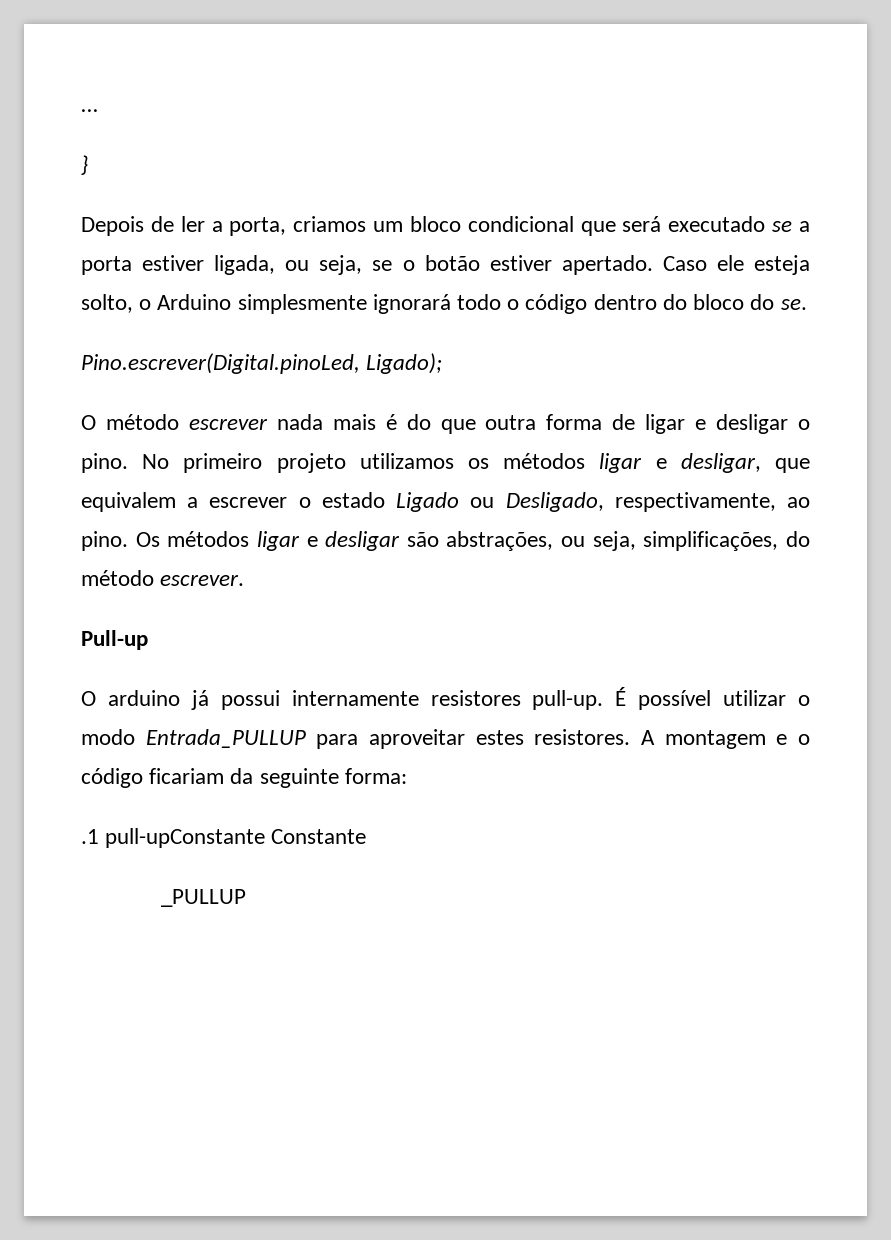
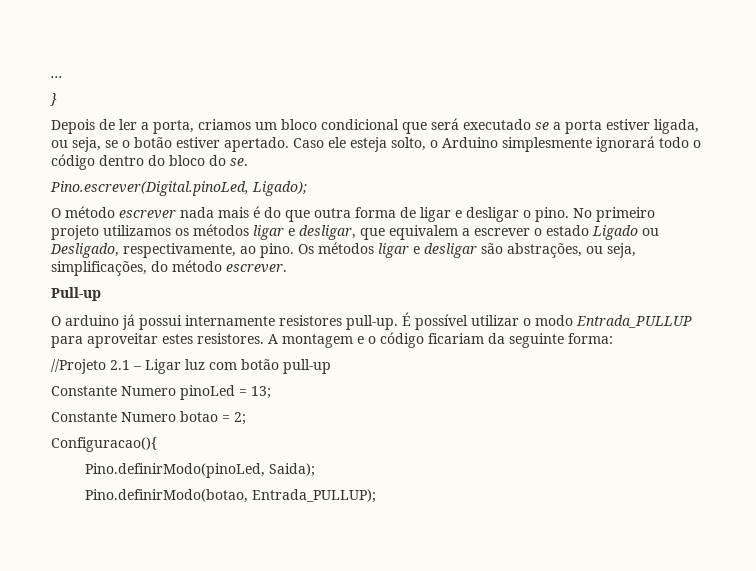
- .1 pull-upConstante Constante
- _PULLUP
+ //Projeto 2.1 – Ligar luz com botão pull-up
+ Constante Numero pinoLed = 13;
+ Constante Numero botao = 2;
+ Configuracao(){
+ Pino.definirModo(pinoLed, Saida);
+ Pino.definirModo(botao, Entrada_PULLUP);

